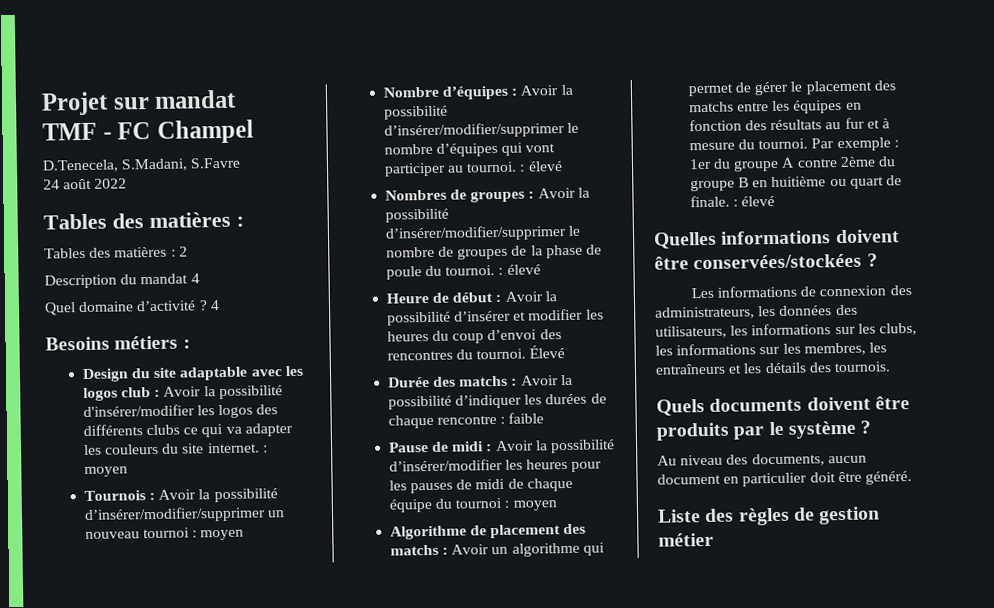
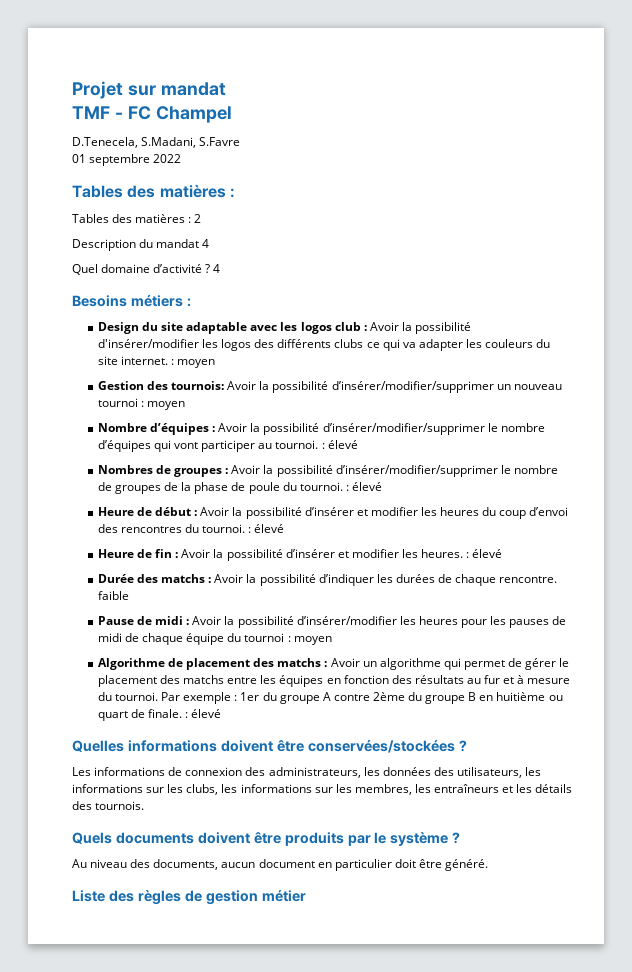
- 24 août 2022
+ 01 septembre 2022
- Tournois : Avoir la possibilité d’insérer/modifier/supprimer un nouveau tournoi : moyen
+ Gestion des tournois: Avoir la possibilité d’insérer/modifier/supprimer un nouveau tournoi : moyen
- Heure de début : Avoir la possibilité d’insérer et modifier les heures du coup d’envoi des rencontres du tournoi. Élevé
+ Heure de début : Avoir la possibilité d’insérer et modifier les heures du coup d’envoi des rencontres du tournoi. : élevé
+ Heure de fin : Avoir la possibilité d’insérer et modifier les heures. : élevé
- Durée des matchs : Avoir la possibilité d’indiquer les durées de chaque rencontre : faible
+ Durée des matchs : Avoir la possibilité d’indiquer les durées de chaque rencontre. faible

